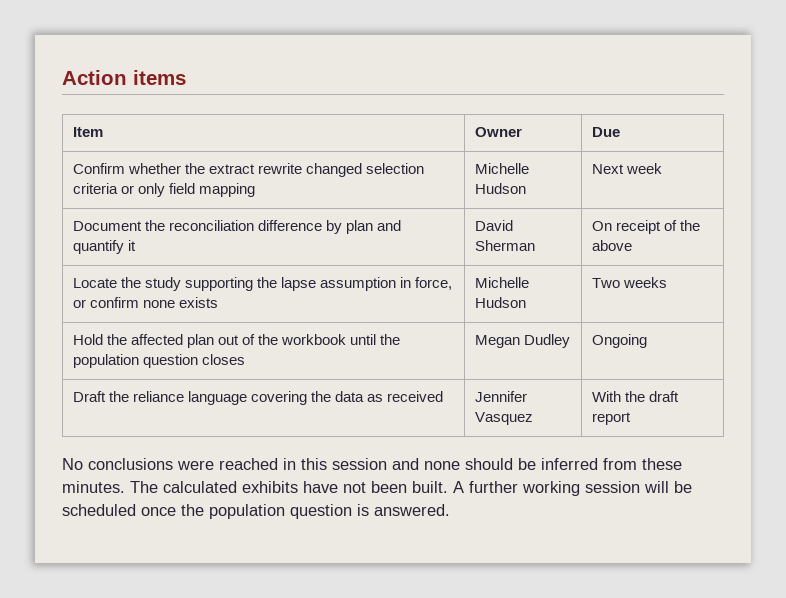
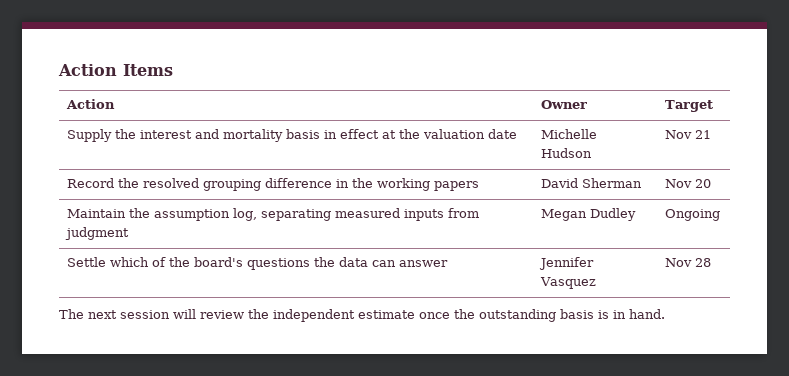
- Action items
- Item | Owner | Due
- Confirm whether the extract rewrite changed selection criteria or only field mapping | Michelle Hudson | Next week
- Document the reconciliation difference by plan and quantify it | David Sherman | On receipt of the above
- Locate the study supporting the lapse assumption in force, or confirm none exists | Michelle Hudson | Two weeks
- Hold the affected plan out of the workbook until the population question closes | Megan Dudley | Ongoing
- Draft the reliance language covering the data as received | Jennifer Vasquez | With the draft report
- No conclusions were reached in this session and none should be inferred from these minutes. The calculated exhibits have not been built. A further working session will be scheduled once the population question is answered.
+ Action Items
+ Action | Owner | Target
+ Supply the interest and mortality basis in effect at the valuation date | Michelle Hudson | Nov 21
+ Record the resolved grouping difference in the working papers | David Sherman | Nov 20
+ Maintain the assumption log, separating measured inputs from judgment | Megan Dudley | Ongoing
+ Settle which of the board's questions the data can answer | Jennifer Vasquez | Nov 28
+ The next session will review the independent estimate once the outstanding basis is in hand.

